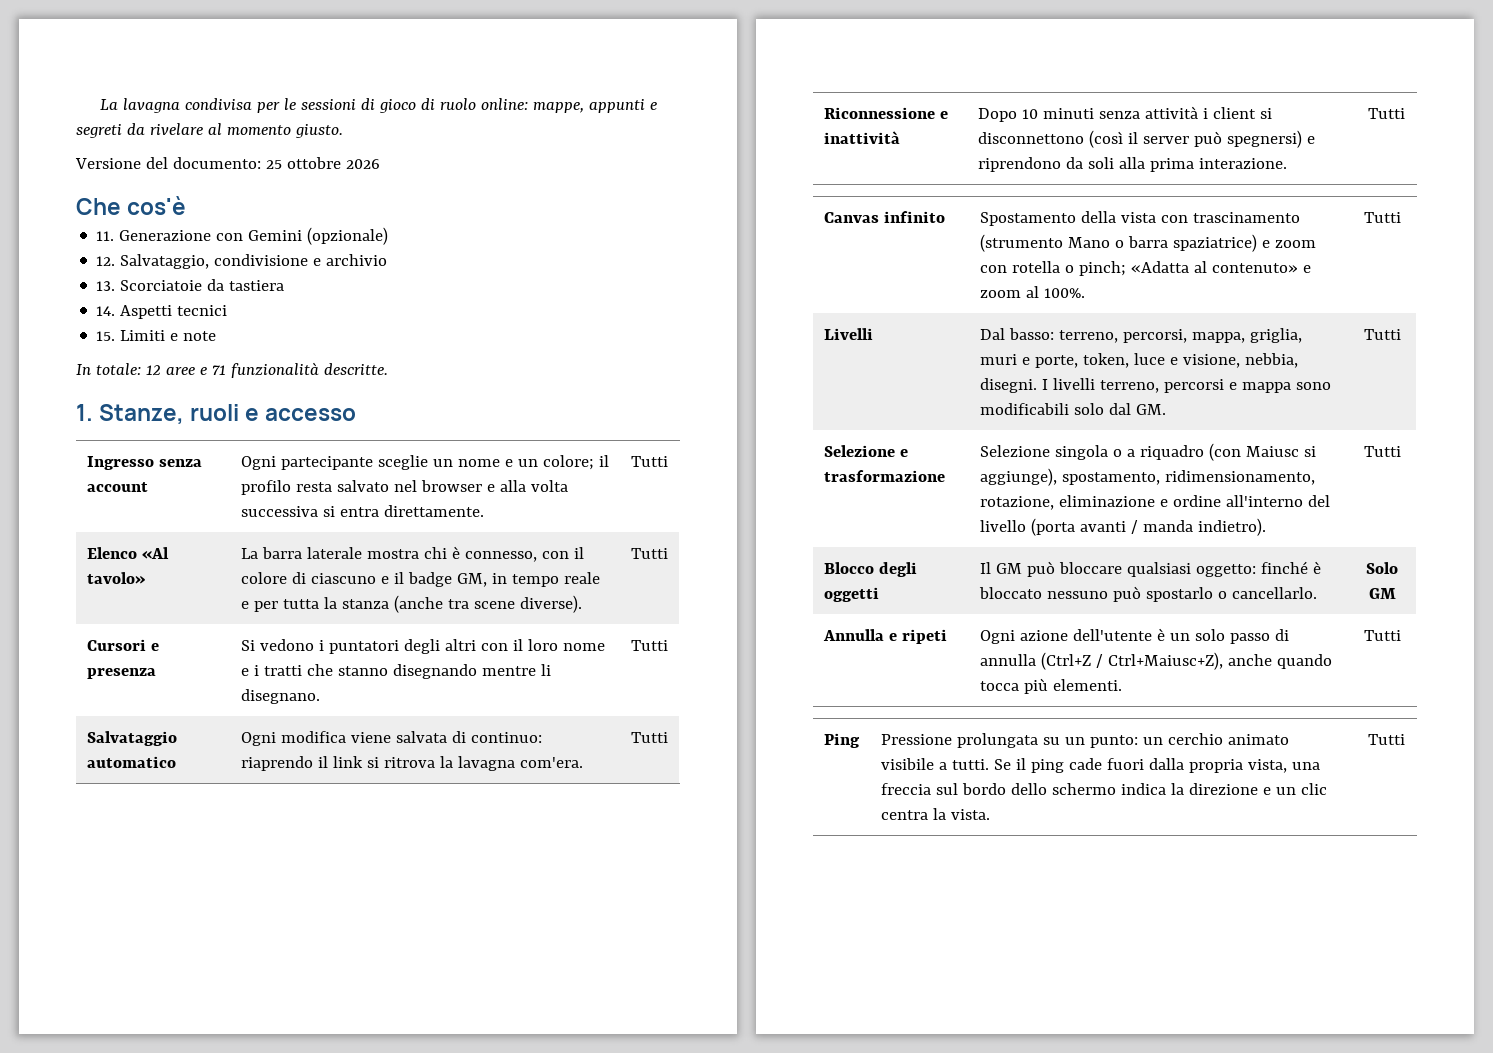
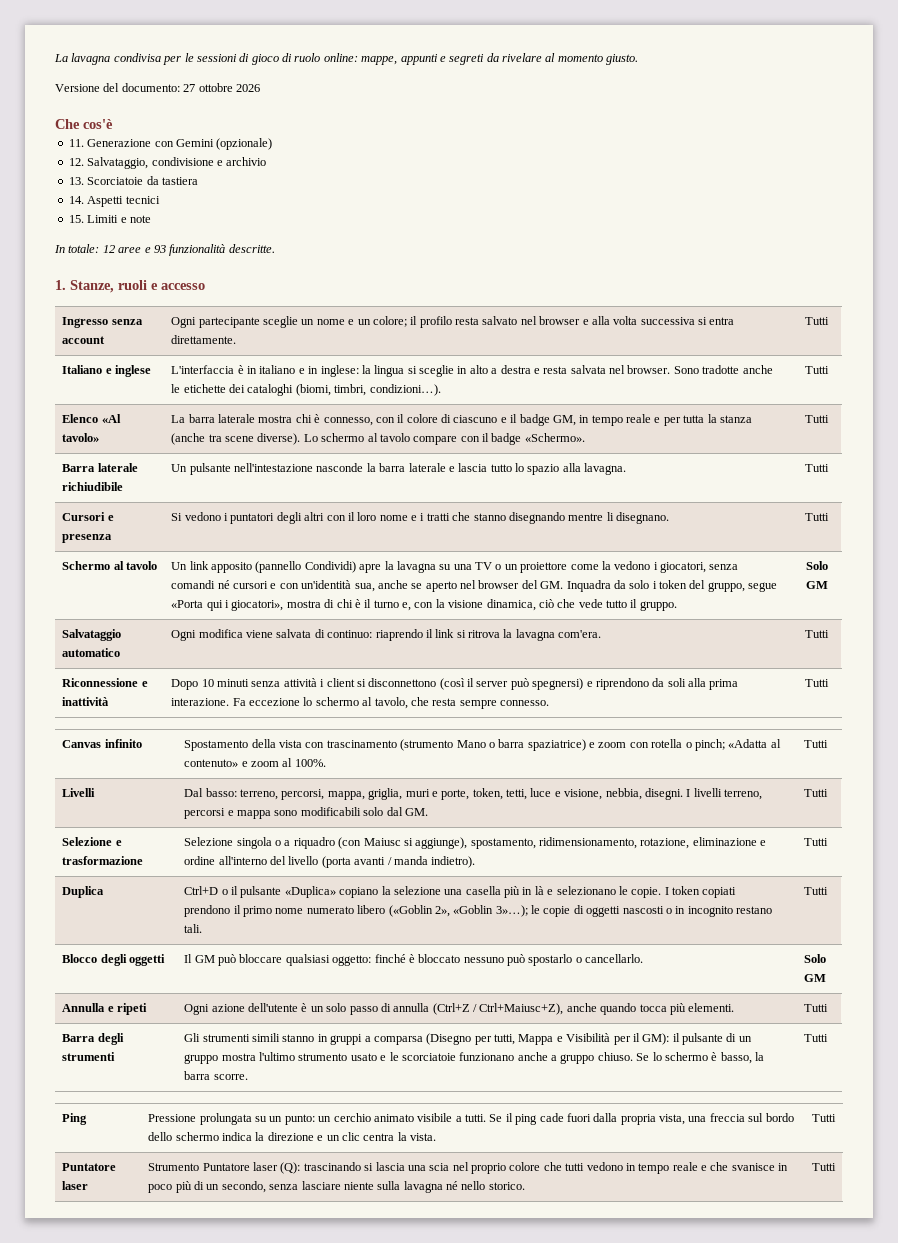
- Versione del documento: 25 ottobre 2026
+ Versione del documento: 27 ottobre 2026
- In totale: 12 aree e 71 funzionalità descritte.
+ In totale: 12 aree e 93 funzionalità descritte.
+ Italiano e inglese | L'interfaccia è in italiano e in inglese: la lingua si sceglie in alto a destra e resta salvata nel browser. Sono tradotte anche le etichette dei cataloghi (biomi, timbri, condizioni…). | Tutti
- La barra laterale mostra chi è connesso, con il colore di ciascuno e il badge GM, in tempo reale e per tutta la stanza (anche tra scene diverse). | Tutti
+ La barra laterale mostra chi è connesso, con il colore di ciascuno e il badge GM, in tempo reale e per tutta la stanza (anche tra scene diverse). Lo schermo al tavolo compare con il badge «Schermo». | Tutti
+ Barra laterale richiudibile | Un pulsante nell'intestazione nasconde la barra laterale e lascia tutto lo spazio alla lavagna. | Tutti
+ Schermo al tavolo | Un link apposito (pannello Condividi) apre la lavagna su una TV o un proiettore come la vedono i giocatori, senza comandi né cursori e con un'identità sua, anche se aperto nel browser del GM. Inquadra da solo i token del gruppo, segue «Porta qui i giocatori», mostra di chi è il turno e, con la visione dinamica, ciò che vede tutto il gruppo. | Solo GM
- Riconnessione e inattività | Dopo 10 minuti senza attività i client si disconnettono (così il server può spegnersi) e riprendono da soli alla prima interazione. | Tutti
+ Riconnessione e inattività | Dopo 10 minuti senza attività i client si disconnettono (così il server può spegnersi) e riprendono da soli alla prima interazione. Fa eccezione lo schermo al tavolo, che resta sempre connesso. | Tutti
- Livelli | Dal basso: terreno, percorsi, mappa, griglia, muri e porte, token, luce e visione, nebbia, disegni. I livelli terreno, percorsi e mappa sono modificabili solo dal GM. | Tutti
+ Livelli | Dal basso: terreno, percorsi, mappa, griglia, muri e porte, token, tetti, luce e visione, nebbia, disegni. I livelli terreno, percorsi e mappa sono modificabili solo dal GM. | Tutti
+ Duplica | Ctrl+D o il pulsante «Duplica» copiano la selezione una casella più in là e selezionano le copie. I token copiati prendono il primo nome numerato libero («Goblin 2», «Goblin 3»…); le copie di oggetti nascosti o in incognito restano tali. | Tutti
+ Barra degli strumenti | Gli strumenti simili stanno in gruppi a comparsa (Disegno per tutti, Mappa e Visibilità per il GM): il pulsante di un gruppo mostra l'ultimo strumento usato e le scorciatoie funzionano anche a gruppo chiuso. Se lo schermo è basso, la barra scorre. | Tutti
+ Puntatore laser | Strumento Puntatore laser (Q): trascinando si lascia una scia nel proprio colore che tutti vedono in tempo reale e che svanisce in poco più di un secondo, senza lasciare niente sulla lavagna né nello storico. | Tutti

